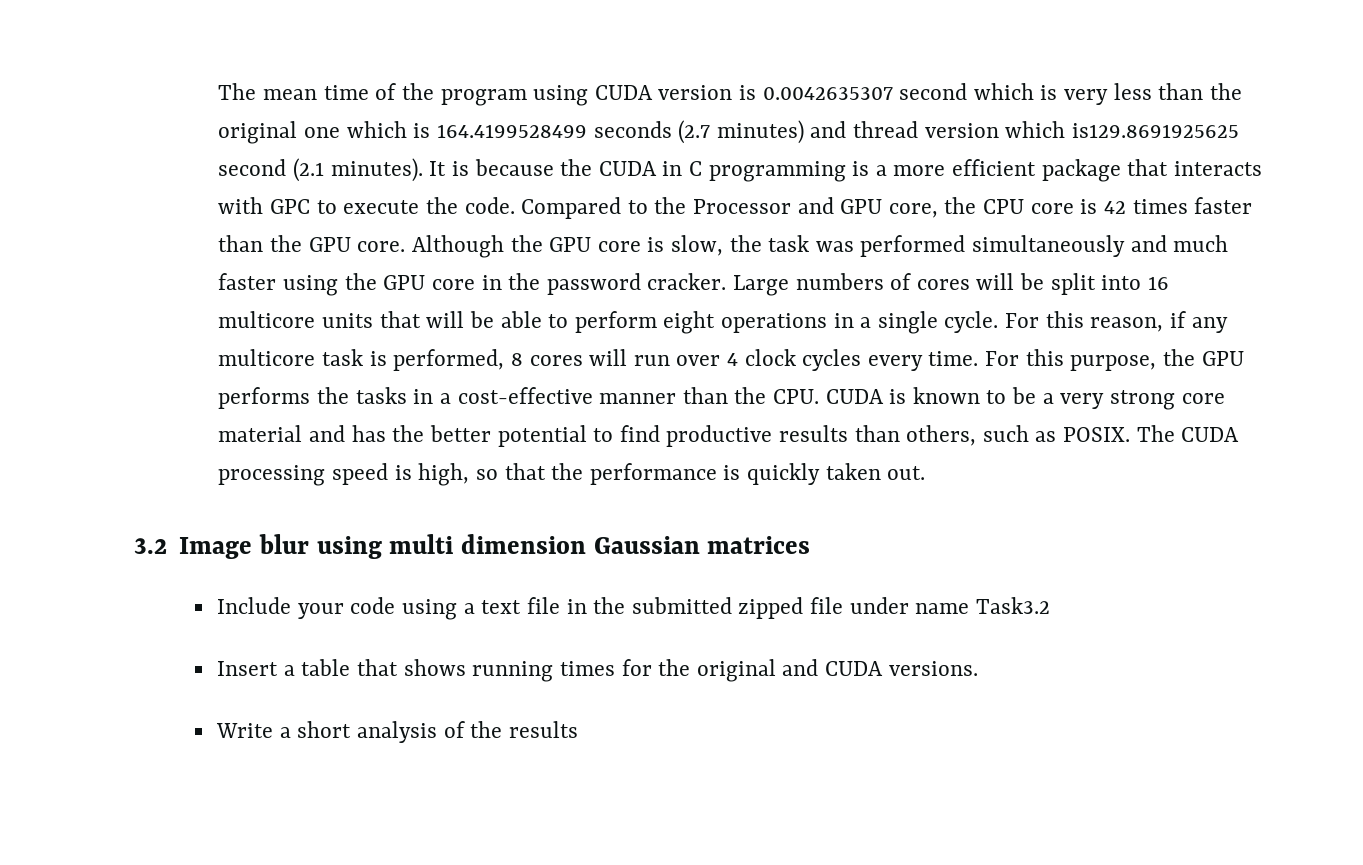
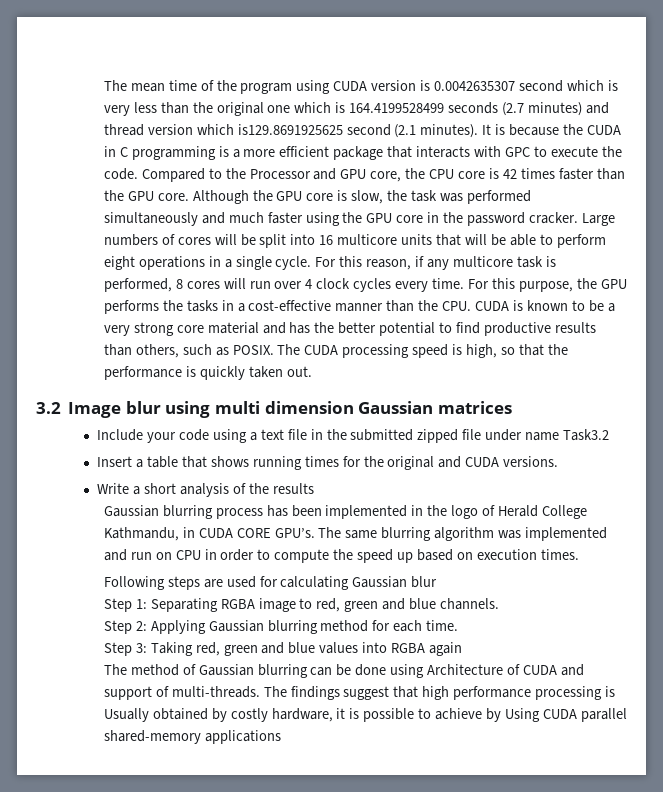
+ Gaussian blurring process has been implemented in the logo of Herald College Kathmandu, in CUDA CORE GPU’s. The same blurring algorithm was implemented and run on CPU in order to compute the speed up based on execution times.
+ Following steps are used for calculating Gaussian blur
+ Step 1: Separating RGBA image to red, green and blue channels.
+ Step 2: Applying Gaussian blurring method for each time.
+ Step 3: Taking red, green and blue values into RGBA again
+ The method of Gaussian blurring can be done using Architecture of CUDA and support of multi-threads. The findings suggest that high performance processing is Usually obtained by costly hardware, it is possible to achieve by Using CUDA parallel shared-memory applications

